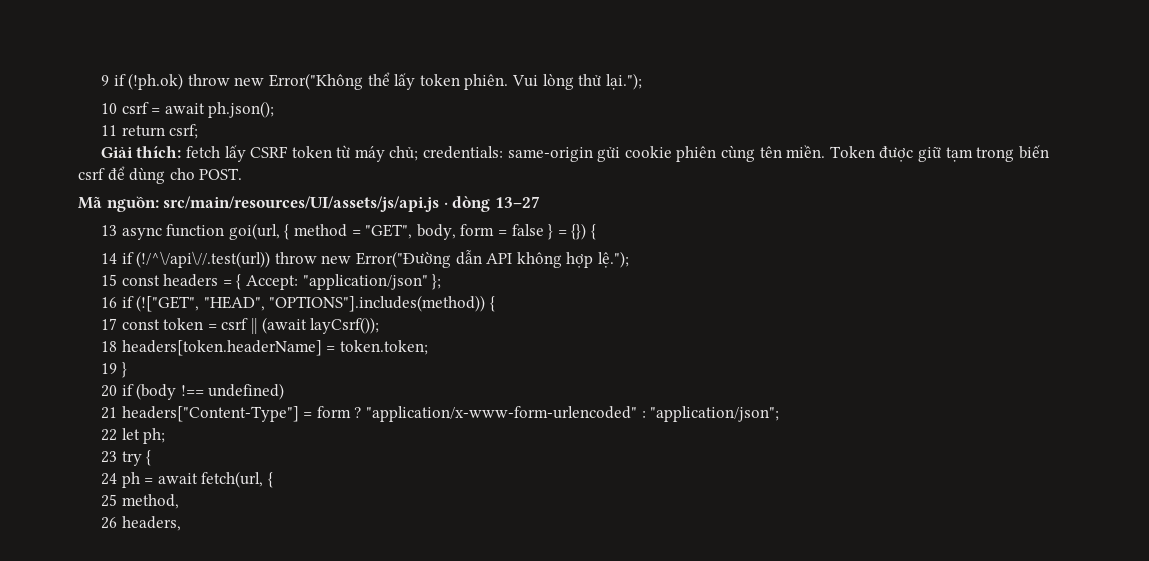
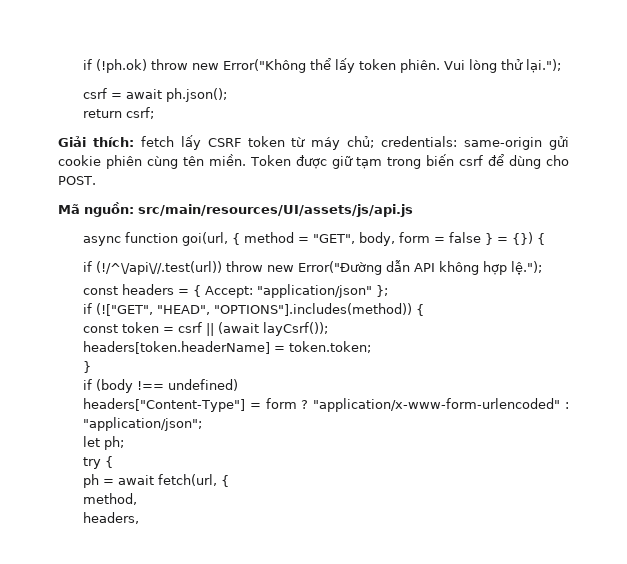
- 9 if (!ph.ok) throw new Error("Không thể lấy token phiên.
+ if (!ph.ok) throw new Error("Không thể lấy token phiên.
- 10 csrf = await ph.json();
+ csrf = await ph.json();
- 11 return csrf;
+ return csrf;
- Mã nguồn: src/main/resources/UI/assets/js/api.js · dòng 13–27
- 13 async function goi(url, { method = "GET", body, form = false } = {}) {
+ Mã nguồn: src/main/resources/UI/assets/js/api.js
+ async function goi(url, { method = "GET", body, form = false } = {}) {
- 14 if (!/^\/api\//.test(url)) throw new Error("Đường dẫn API không hợp lệ.");
+ if (!/^\/api\//.test(url)) throw new Error("Đường dẫn API không hợp lệ.");
- 15 const headers = { Accept: "application/json" };
+ const headers = { Accept: "application/json" };
- 16 if (!["GET", "HEAD", "OPTIONS"].includes(method)) {
+ if (!["GET", "HEAD", "OPTIONS"].includes(method)) {
- 17 const token = csrf || (await layCsrf());
+ const token = csrf || (await layCsrf());
- 18 headers[token.headerName] = token.token;
- 19 }
+ headers[token.headerName] = token.token;
+ }
- 20 if (body !== undefined)
+ if (body !== undefined)
- 21 headers["Content-Type"] = form ?
+ headers["Content-Type"] = form ?
- 22 let ph;
+ let ph;
- 23 try {
+ try {
- 24 ph = await fetch(url, {
+ ph = await fetch(url, {
- 25 method,
+ method,
- 26 headers,
+ headers,

